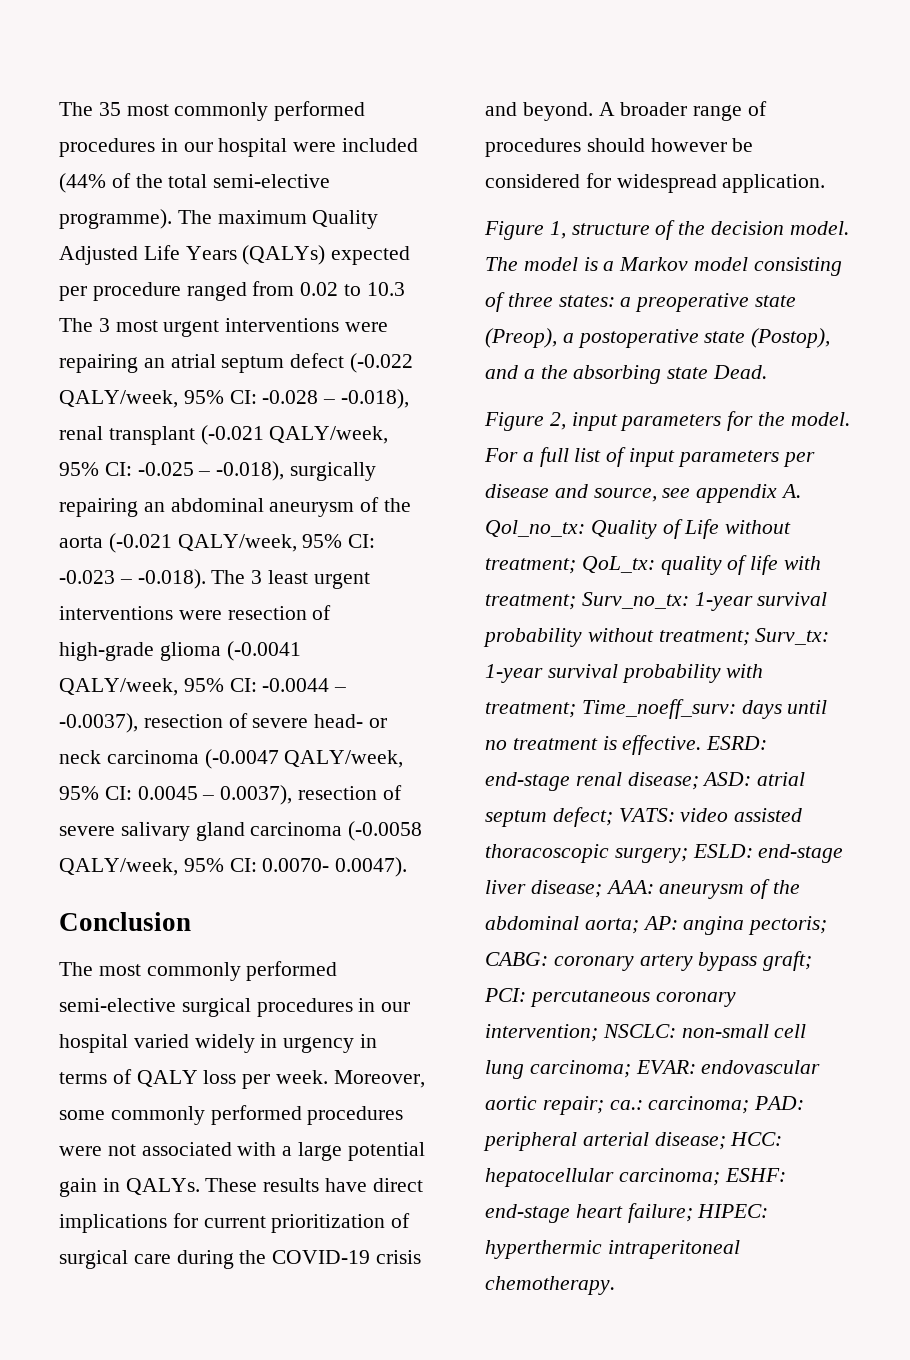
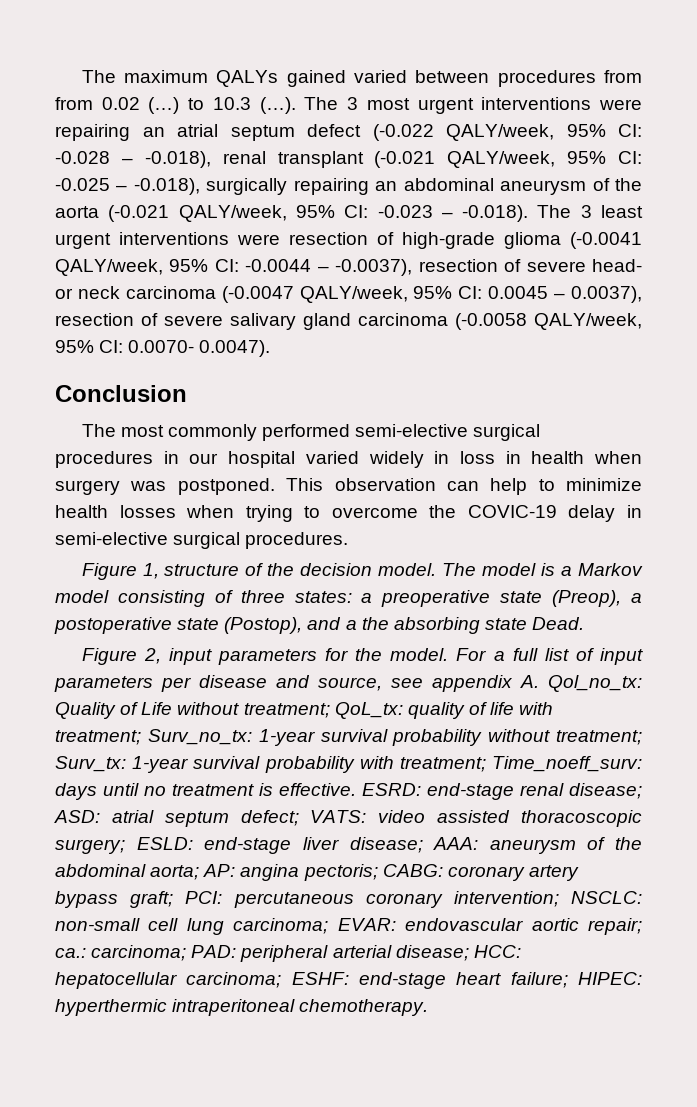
- The 35 most commonly performed procedures in our hospital were included (44% of the total semi-elective programme). The maximum Quality Adjusted Life Years (QALYs) expected per procedure ranged from 0.02 to 10.3 The 3 most urgent interventions were repairing an atrial septum defect (-0.022 QALY/week, 95% CI:
+ The maximum QALYs gained varied between procedures from from 0.02 (…) to 10.3 (…). The 3 most urgent interventions were repairing an atrial septum defect (-0.022 QALY/week, 95% CI:
- The most commonly performed semi-elective surgical procedures in our hospital varied widely in urgency in terms of QALY loss per week. Moreover, some commonly performed procedures were not associated with a large potential gain in QALYs. These results have direct implications for current prioritization of surgical care during the COVID-19 crisis and beyond. A broader range of procedures should however be considered for widespread application.
+ The most commonly performed semi-elective surgical procedures in our hospital varied widely in loss in health when surgery was postponed. This observation can help to minimize health losses when trying to overcome the COVIC-19 delay in semi-elective surgical procedures.

